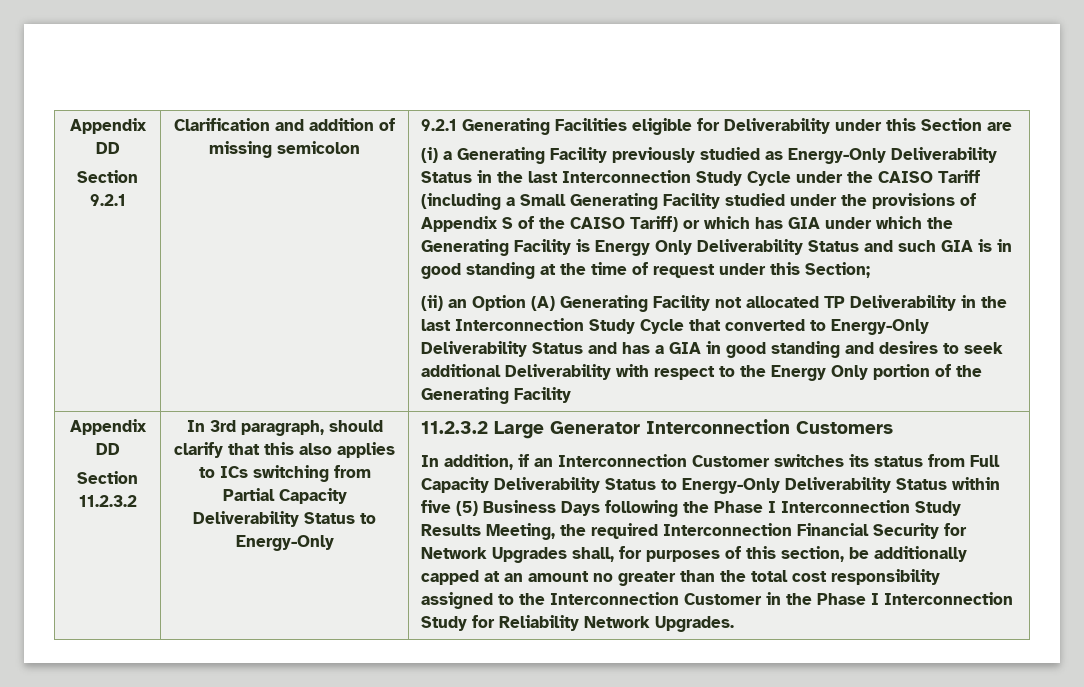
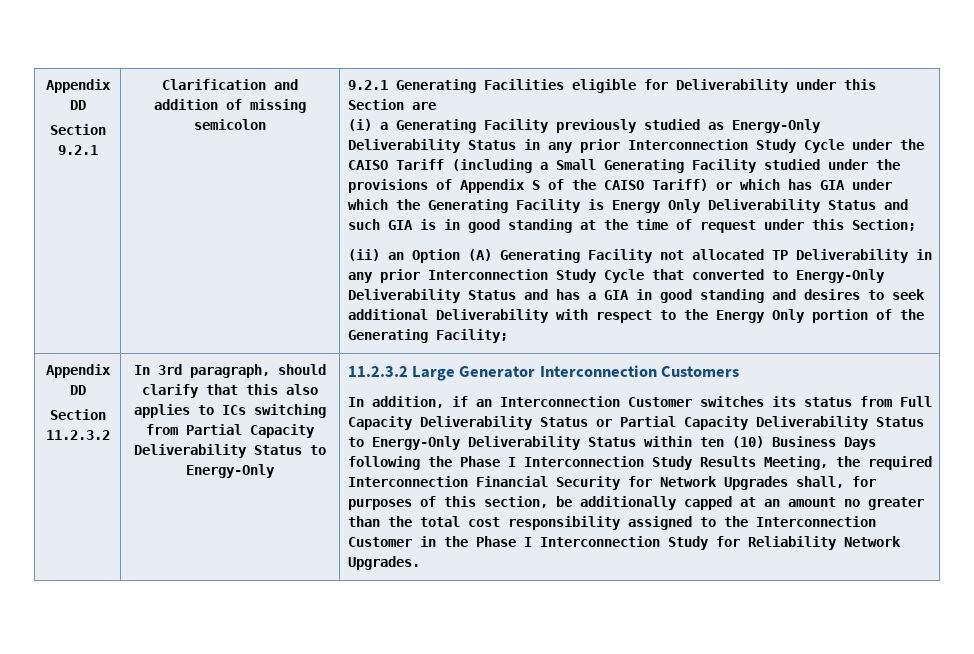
- (i) a Generating Facility previously studied as Energy-Only Deliverability Status in the last Interconnection Study Cycle under the CAISO Tariff (including a Small Generating Facility studied under the provisions of Appendix S of the CAISO Tariff) or which has GIA under which the Generating Facility is Energy Only Deliverability Status and such GIA is in good standing at the time of request under this Section;
+ (i) a Generating Facility previously studied as Energy-Only Deliverability Status in any prior Interconnection Study Cycle under the CAISO Tariff (including a Small Generating Facility studied under the provisions of Appendix S of the CAISO Tariff) or which has GIA under which the Generating Facility is Energy Only Deliverability Status and such GIA is in good standing at the time of request under this Section;
- (ii) an Option (A) Generating Facility not allocated TP Deliverability in the last Interconnection Study Cycle that converted to Energy-Only Deliverability Status and has a GIA in good standing and desires to seek additional Deliverability with respect to the Energy Only portion of the Generating Facility
+ (ii) an Option (A) Generating Facility not allocated TP Deliverability in any prior Interconnection Study Cycle that converted to Energy-Only Deliverability Status and has a GIA in good standing and desires to seek additional Deliverability with respect to the Energy Only portion of the Generating Facility;
- In addition, if an Interconnection Customer switches its status from Full Capacity Deliverability Status to Energy-Only Deliverability Status within five (5) Business Days following the Phase I Interconnection Study Results Meeting, the required Interconnection Financial Security for Network Upgrades shall, for purposes of this section, be additionally capped at an amount no greater than the total cost responsibility assigned to the Interconnection Customer in the Phase I Interconnection Study for Reliability Network Upgrades.
+ In addition, if an Interconnection Customer switches its status from Full Capacity Deliverability Status or Partial Capacity Deliverability Status to Energy-Only Deliverability Status within ten (10) Business Days following the Phase I Interconnection Study Results Meeting, the required Interconnection Financial Security for Network Upgrades shall, for purposes of this section, be additionally capped at an amount no greater than the total cost responsibility assigned to the Interconnection Customer in the Phase I Interconnection Study for Reliability Network Upgrades.

